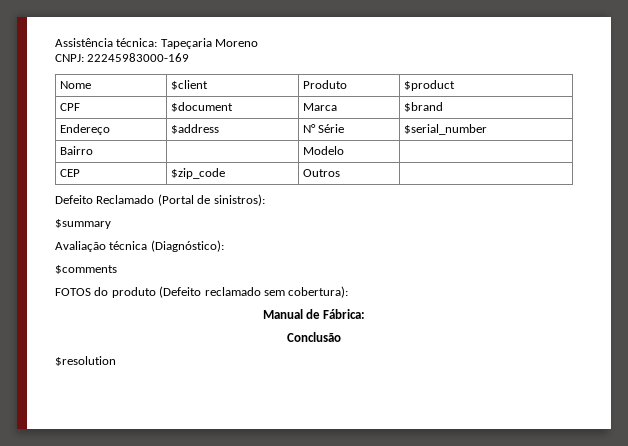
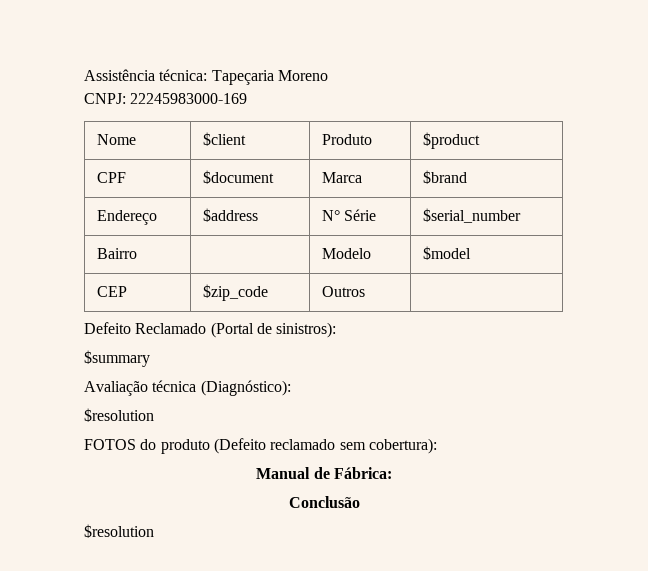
- Bairro | | Modelo |
+ Bairro | | Modelo | $model
  Avaliação técnica (Diagnóstico):
- $comments
+ $resolution

